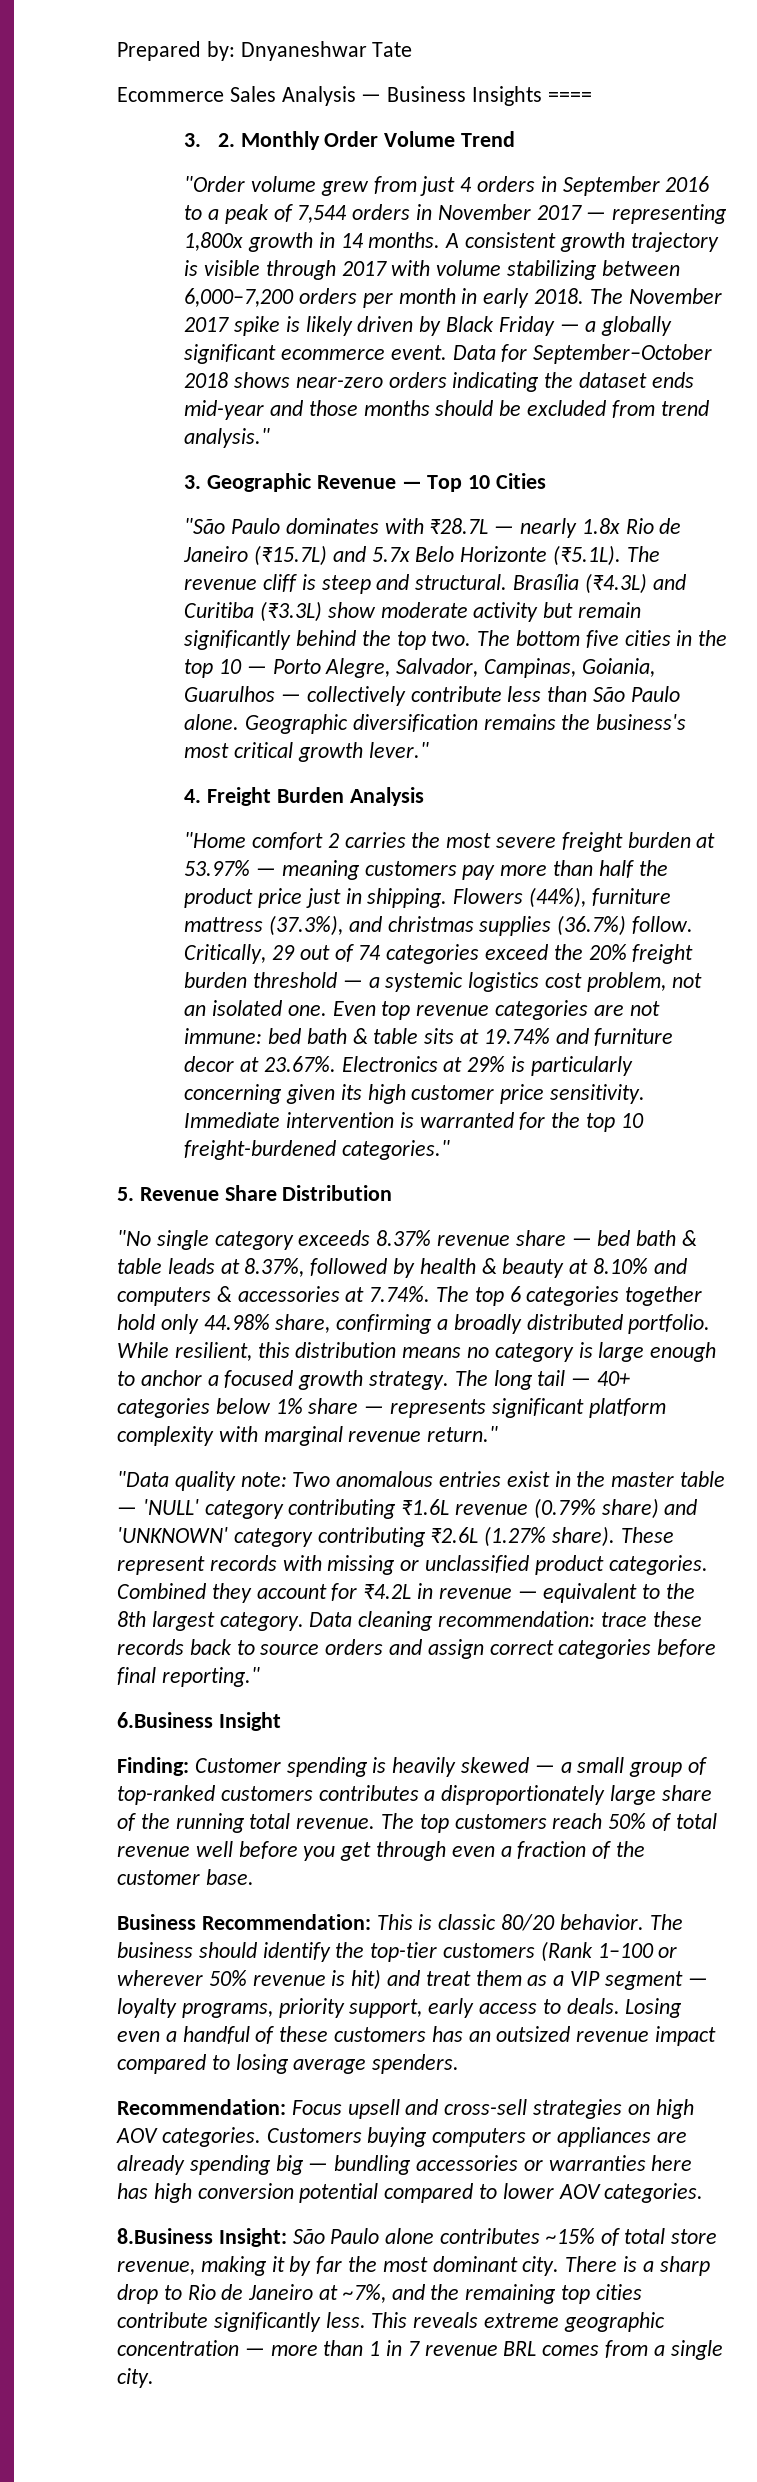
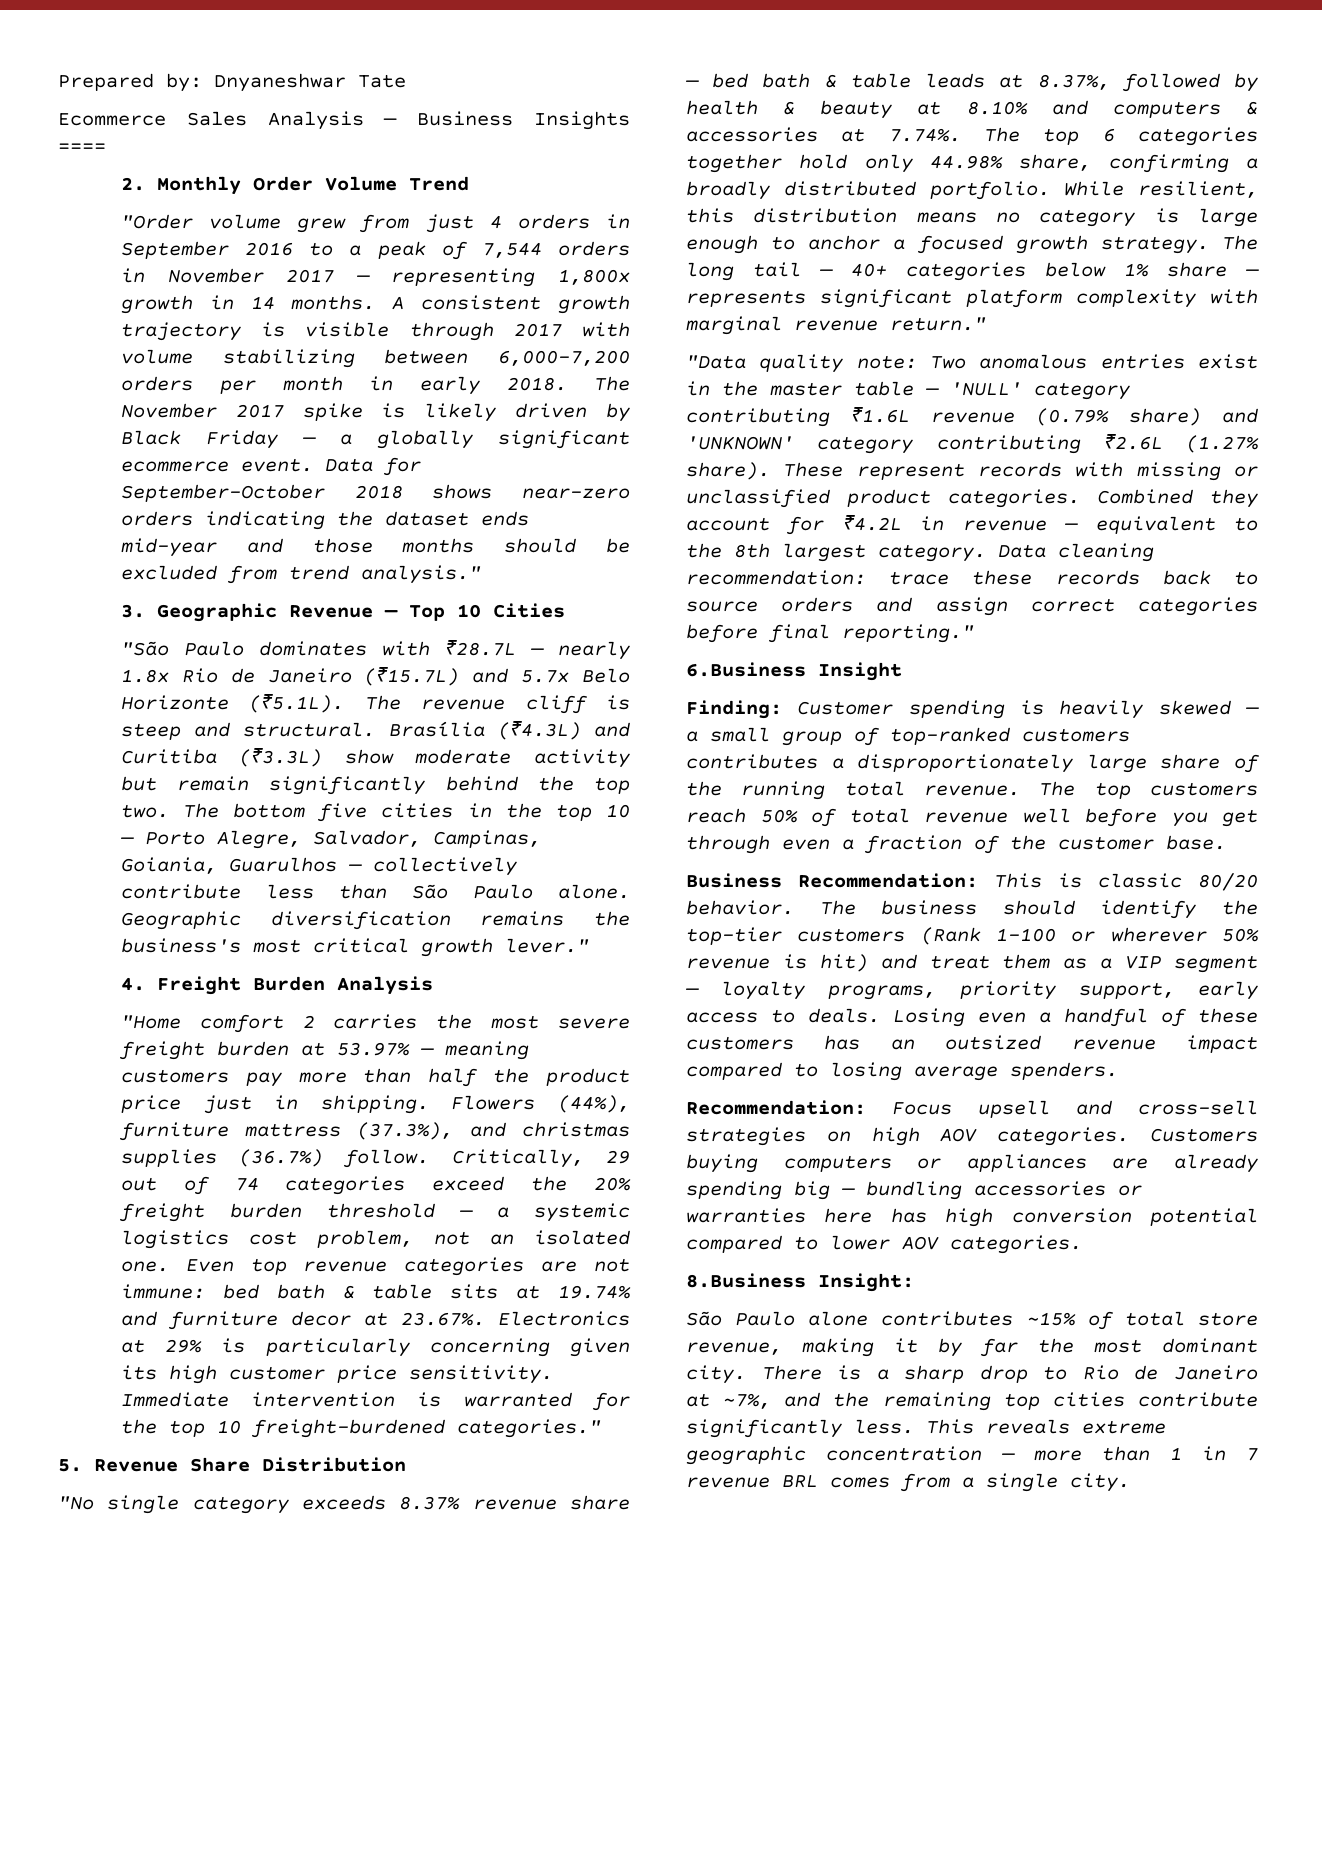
- 3. 2. Monthly Order Volume Trend
+ 2. Monthly Order Volume Trend
- 8.Business Insight: São Paulo alone contributes ~15% of total store revenue, making it by far the most dominant city.
+ 8.Business Insight:
+ São Paulo alone contributes ~15% of total store revenue, making it by far the most dominant city.

